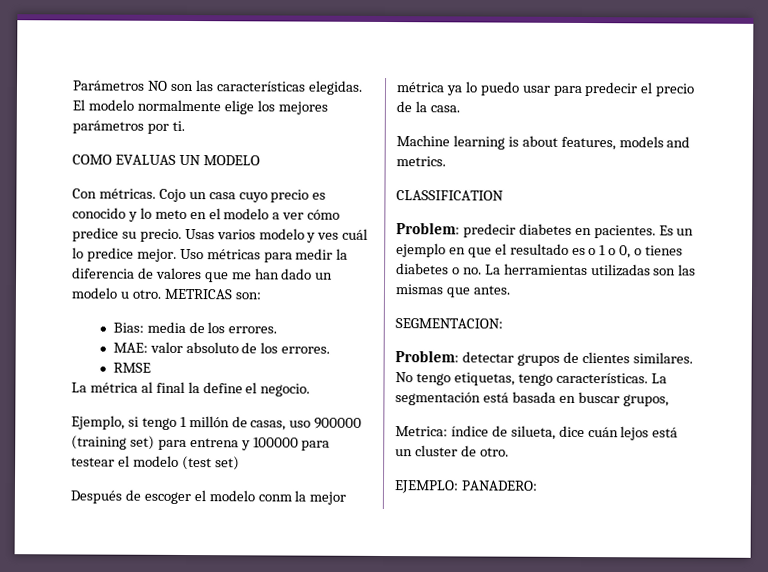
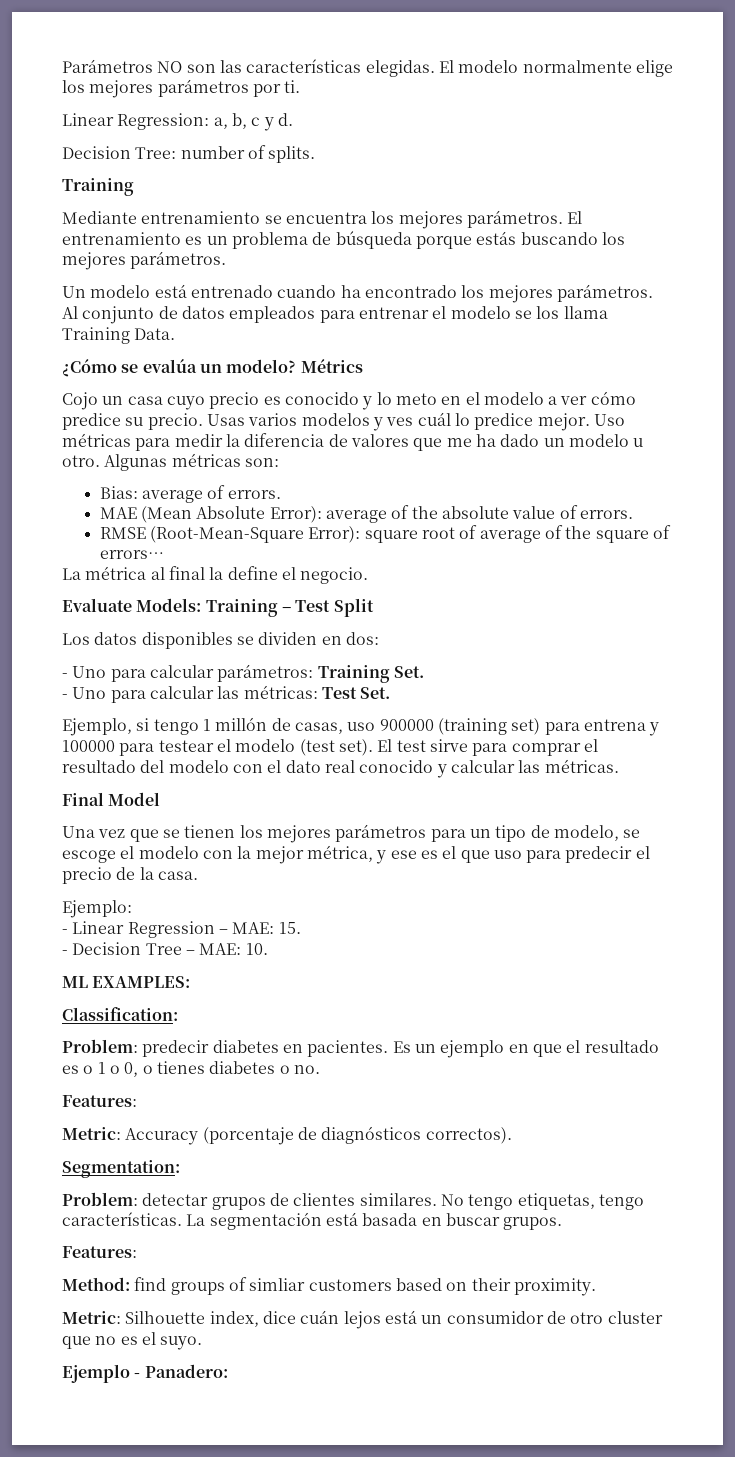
- COMO EVALUAS UN MODELO
- Con métricas. Cojo un casa cuyo precio es conocido y lo meto en el modelo a ver cómo predice su precio.
+ Linear Regression: a, b, c y d.
+ Decision Tree: number of splits.
+ Training
+ Mediante entrenamiento se encuentra los mejores parámetros. El entrenamiento es un problema de búsqueda porque estás buscando los mejores parámetros.
+ Un modelo está entrenado cuando ha encontrado los mejores parámetros. Al conjunto de datos empleados para entrenar el modelo se los llama Training Data.
+ ¿Cómo se evalúa un modelo? Métrics
+ Cojo un casa cuyo precio es conocido y lo meto en el modelo a ver cómo predice su precio.
- Usas varios modelo y ves cuál lo predice mejor.
+ Usas varios modelos y ves cuál lo predice mejor.
- Uso métricas para medir la diferencia de valores que me han dado un modelo u otro.
+ Uso métricas para medir la diferencia de valores que me ha dado un modelo u otro.
- METRICAS son:
+ Algunas métricas son:
- Bias: media de los errores.
- MAE: valor absoluto de los errores.
- RMSE
+ Bias: average of errors.
+ MAE (Mean Absolute Error): average of the absolute value of errors.
+ RMSE (Root-Mean-Square Error): square root of average of the square of errors…
+ Evaluate Models: Training – Test Split
+ Los datos disponibles se dividen en dos:
+ - Uno para calcular parámetros: Training Set.
+ - Uno para calcular las métricas: Test Set.
- Ejemplo, si tengo 1 millón de casas, uso 900000 (training set) para entrena y 100000 para testear el modelo (test set)
- Después de escoger el modelo conm la mejor métrica ya lo puedo usar para predecir el precio de la casa.
+ Ejemplo, si tengo 1 millón de casas, uso 900000 (training set) para entrena y 100000 para testear el modelo (test set). El test sirve para comprar el resultado del modelo con el dato real conocido y calcular las métricas.
+ Final Model
+ Una vez que se tienen los mejores parámetros para un tipo de modelo, se escoge el modelo con la mejor métrica, y ese es el que uso para predecir el precio de la casa.
- Machine learning is about features, models and metrics.
- CLASSIFICATION
+ Ejemplo:
+ - Linear Regression – MAE: 15.
+ - Decision Tree – MAE: 10.
+ ML EXAMPLES:
+ Classification:
- Es un ejemplo en que el resultado es o 1 o 0, o tienes diabetes o no. La herramientas utilizadas son las mismas que antes.
- SEGMENTACION:
+ Es un ejemplo en que el resultado es o 1 o 0, o tienes diabetes o no.
+ Features:
+ Metric: Accuracy (porcentaje de diagnósticos correctos).
+ Segmentation:
- La segmentación está basada en buscar grupos,
- Metrica: índice de silueta, dice cuán lejos está un cluster de otro.
- EJEMPLO: PANADERO:
+ La segmentación está basada en buscar grupos.
+ Features:
+ Method: find groups of simliar customers based on their proximity.
+ Metric: Silhouette index, dice cuán lejos está un consumidor de otro cluster que no es el suyo.
+ Ejemplo - Panadero:

